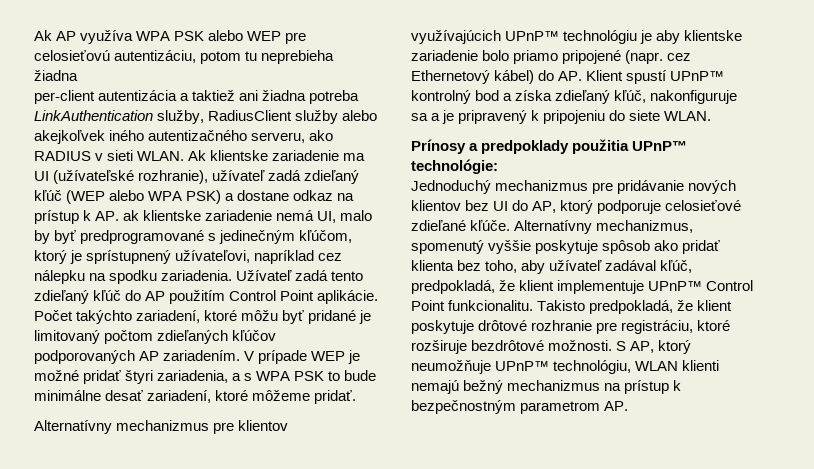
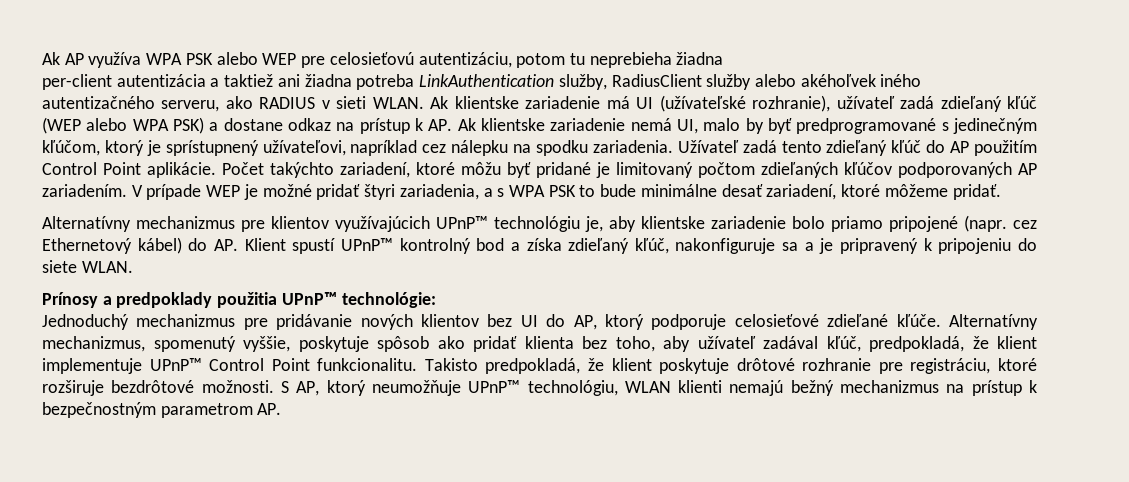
- per-client autentizácia a taktiež ani žiadna potreba LinkAuthentication služby, RadiusClient služby alebo akejkoľvek iného autentizačného serveru, ako RADIUS v sieti WLAN.
+ per-client autentizácia a taktiež ani žiadna potreba LinkAuthentication služby, RadiusClient služby alebo akéhoľvek iného autentizačného serveru, ako RADIUS v sieti WLAN.
- Ak klientske zariadenie ma UI (užívateľské rozhranie), užívateľ zadá zdieľaný kľúč (WEP alebo WPA PSK) a dostane odkaz na prístup k AP. ak klientske zariadenie nemá UI, malo by byť predprogramované s jedinečným kľúčom, ktorý je sprístupnený užívateľovi, napríklad cez nálepku na spodku zariadenia.
+ Ak klientske zariadenie má UI (užívateľské rozhranie), užívateľ zadá zdieľaný kľúč (WEP alebo WPA PSK) a dostane odkaz na prístup k AP. Ak klientske zariadenie nemá UI, malo by byť predprogramované s jedinečným kľúčom, ktorý je sprístupnený užívateľovi, napríklad cez nálepku na spodku zariadenia.
- Alternatívny mechanizmus pre klientov využívajúcich UPnP™ technológiu je aby klientske zariadenie bolo priamo pripojené (napr. cez Ethernetový kábel) do AP. Klient spustí UPnP™ kontrolný bod a získa zdieľaný kľúč, nakonfiguruje sa a je pripravený k pripojeniu do siete WLAN.
+ Alternatívny mechanizmus pre klientov využívajúcich UPnP™ technológiu je, aby klientske zariadenie bolo priamo pripojené (napr. cez Ethernetový kábel) do AP. Klient spustí UPnP™ kontrolný bod a získa zdieľaný kľúč, nakonfiguruje sa a je pripravený k pripojeniu do siete WLAN.
- Alternatívny mechanizmus, spomenutý vyššie poskytuje spôsob ako pridať klienta bez toho, aby užívateľ zadával kľúč, predpokladá, že klient implementuje UPnP™ Control Point funkcionalitu.
+ Alternatívny mechanizmus, spomenutý vyššie, poskytuje spôsob ako pridať klienta bez toho, aby užívateľ zadával kľúč, predpokladá, že klient implementuje UPnP™ Control Point funkcionalitu.

